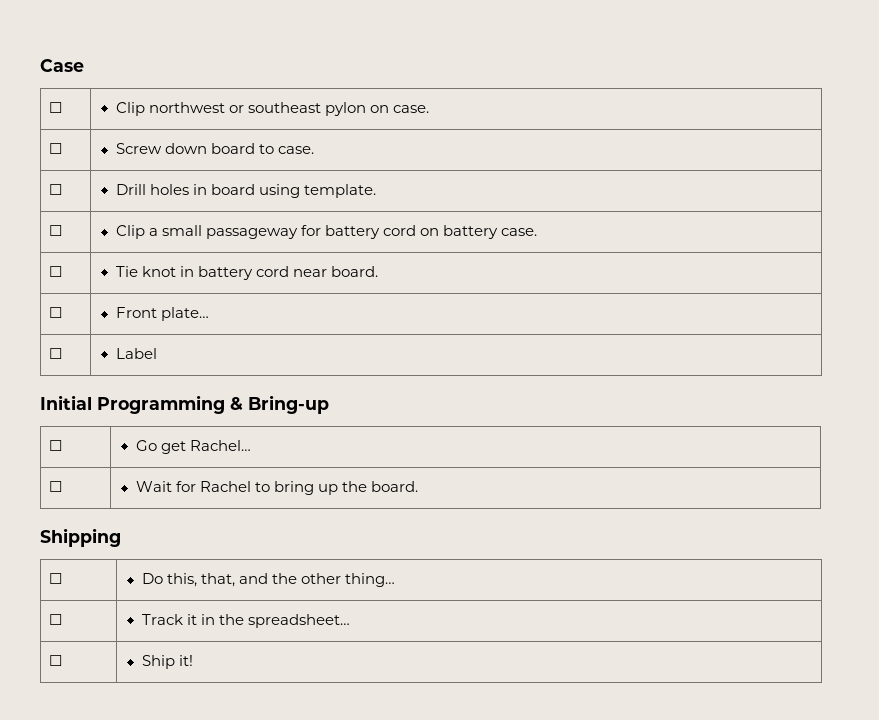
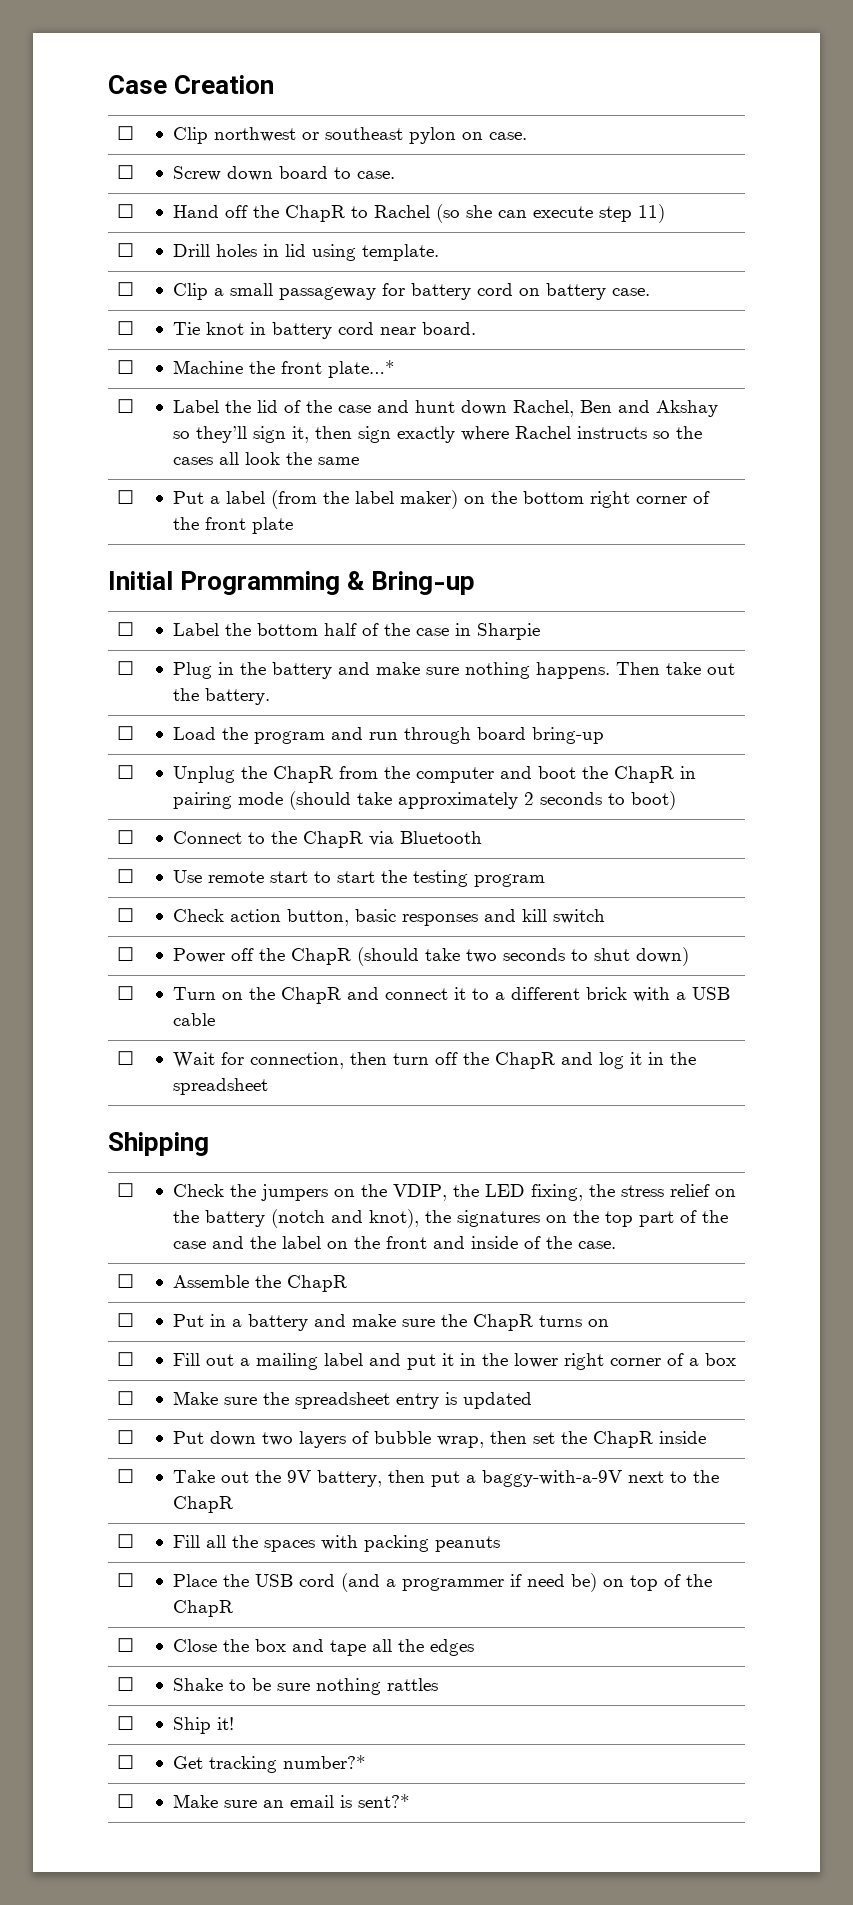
- Case
+ Case Creation
+ ☐ | Hand off the ChapR to Rachel (so she can execute step 11)
- ☐ | Drill holes in board using template.
+ ☐ | Drill holes in lid using template.
- ☐ | Front plate…
- ☐ | Label
+ ☐ | Machine the front plate…*
+ ☐ | Label the lid of the case and hunt down Rachel, Ben and Akshay so they’ll sign it, then sign exactly where Rachel instructs so the cases all look the same
+ ☐ | Put a label (from the label maker) on the bottom right corner of the front plate
- ☐ | Go get Rachel…
- ☐ | Wait for Rachel to bring up the board.
+ ☐ | Label the bottom half of the case in Sharpie
+ ☐ | Plug in the battery and make sure nothing happens. Then take out the battery.
+ ☐ | Load the program and run through board bring-up
+ ☐ | Unplug the ChapR from the computer and boot the ChapR in pairing mode (should take approximately 2 seconds to boot)
+ ☐ | Connect to the ChapR via Bluetooth
+ ☐ | Use remote start to start the testing program
+ ☐ | Check action button, basic responses and kill switch
+ ☐ | Power off the ChapR (should take two seconds to shut down)
+ ☐ | Turn on the ChapR and connect it to a different brick with a USB cable
+ ☐ | Wait for connection, then turn off the ChapR and log it in the spreadsheet
  Shipping
- ☐ | Do this, that, and the other thing…
- ☐ | Track it in the spreadsheet…
+ ☐ | Check the jumpers on the VDIP, the LED fixing, the stress relief on the battery (notch and knot), the signatures on the top part of the case and the label on the front and inside of the case.
+ ☐ | Assemble the ChapR
+ ☐ | Put in a battery and make sure the ChapR turns on
+ ☐ | Fill out a mailing label and put it in the lower right corner of a box
+ ☐ | Make sure the spreadsheet entry is updated
+ ☐ | Put down two layers of bubble wrap, then set the ChapR inside
+ ☐ | Take out the 9V battery, then put a baggy-with-a-9V next to the ChapR
+ ☐ | Fill all the spaces with packing peanuts
+ ☐ | Place the USB cord (and a programmer if need be) on top of the ChapR
+ ☐ | Close the box and tape all the edges
+ ☐ | Shake to be sure nothing rattles
  ☐ | Ship it!
+ ☐ | Get tracking number?*
+ ☐ | Make sure an email is sent?*

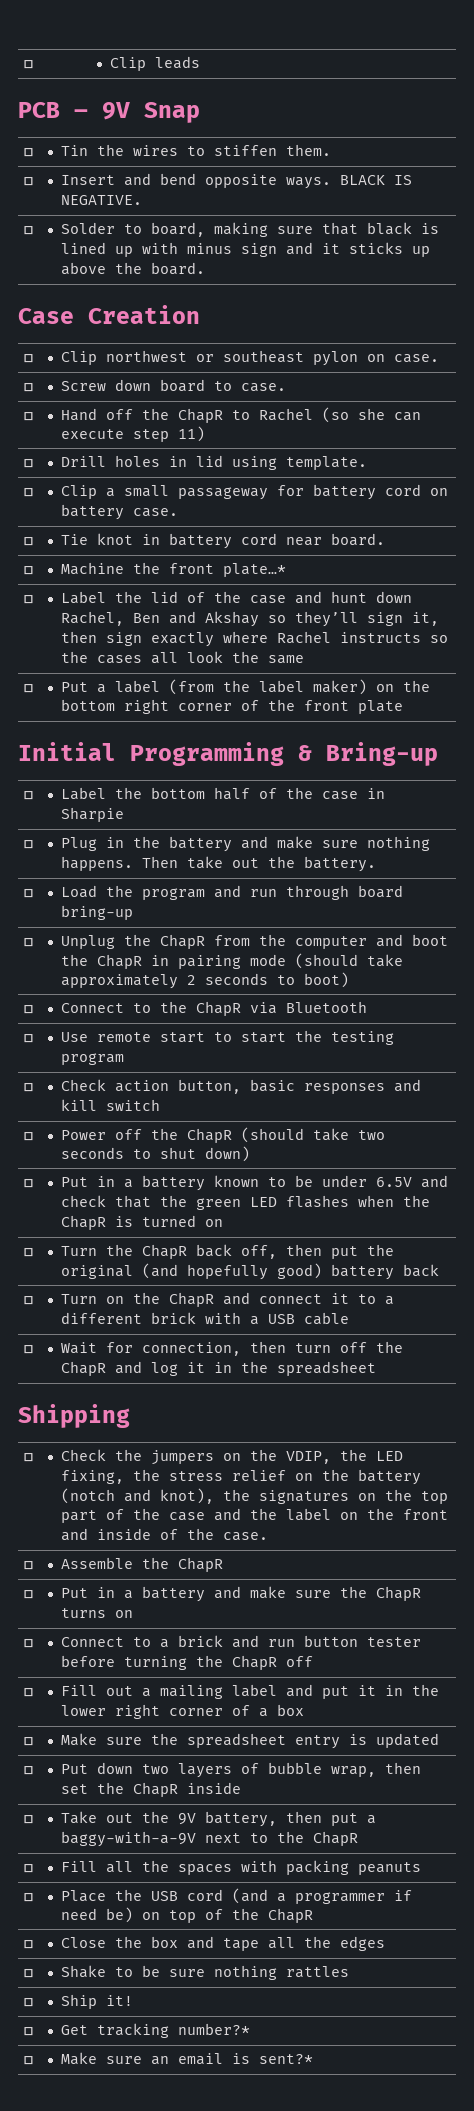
+ ☐ | Clip leads
+ PCB – 9V Snap
+ ☐ | Tin the wires to stiffen them.
+ ☐ | Insert and bend opposite ways. BLACK IS NEGATIVE.
+ ☐ | Solder to board, making sure that black is lined up with minus sign and it sticks up above the board.
+ ☐ | Put in a battery known to be under 6.5V and check that the green LED flashes when the ChapR is turned on
+ ☐ | Turn the ChapR back off, then put the original (and hopefully good) battery back
+ ☐ | Connect to a brick and run button tester before turning the ChapR off

